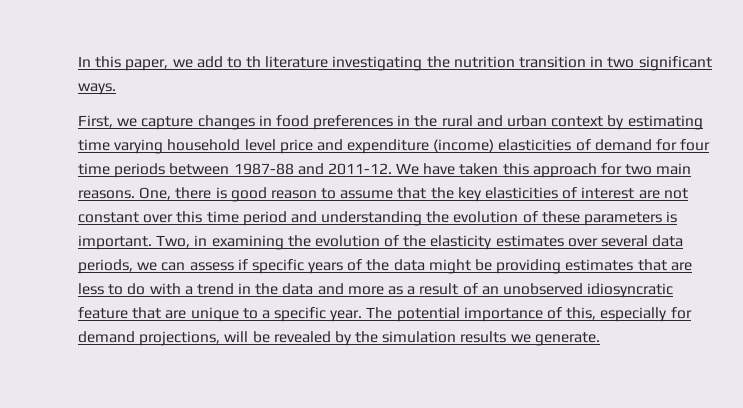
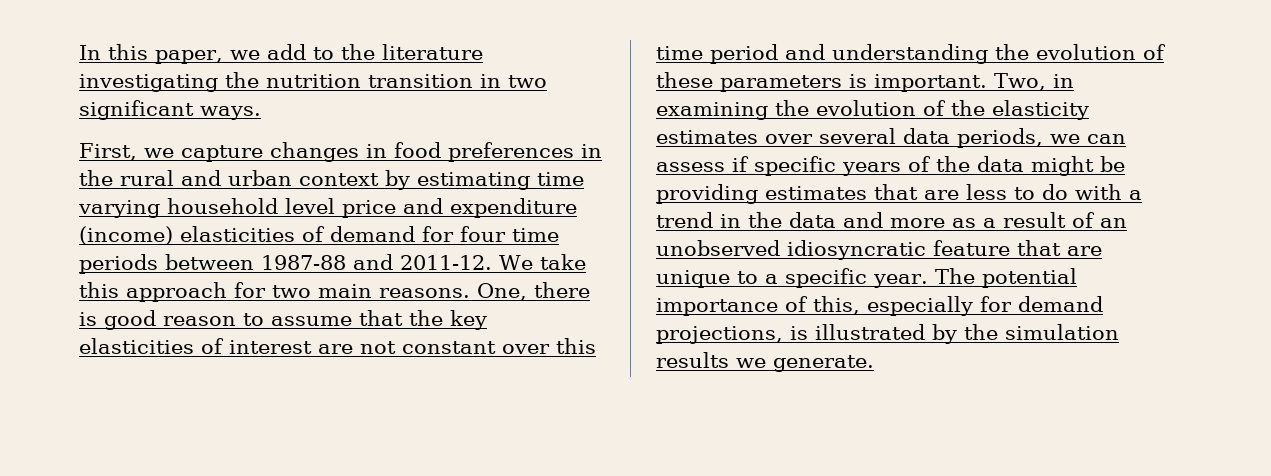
- In this paper, we add to th literature investigating the nutrition transition in two significant ways.
+ In this paper, we add to the literature investigating the nutrition transition in two significant ways.
- We have taken this approach for two main reasons.
+ We take this approach for two main reasons.
- The potential importance of this, especially for demand projections, will be revealed by the simulation results we generate.
+ The potential importance of this, especially for demand projections, is illustrated by the simulation results we generate.

